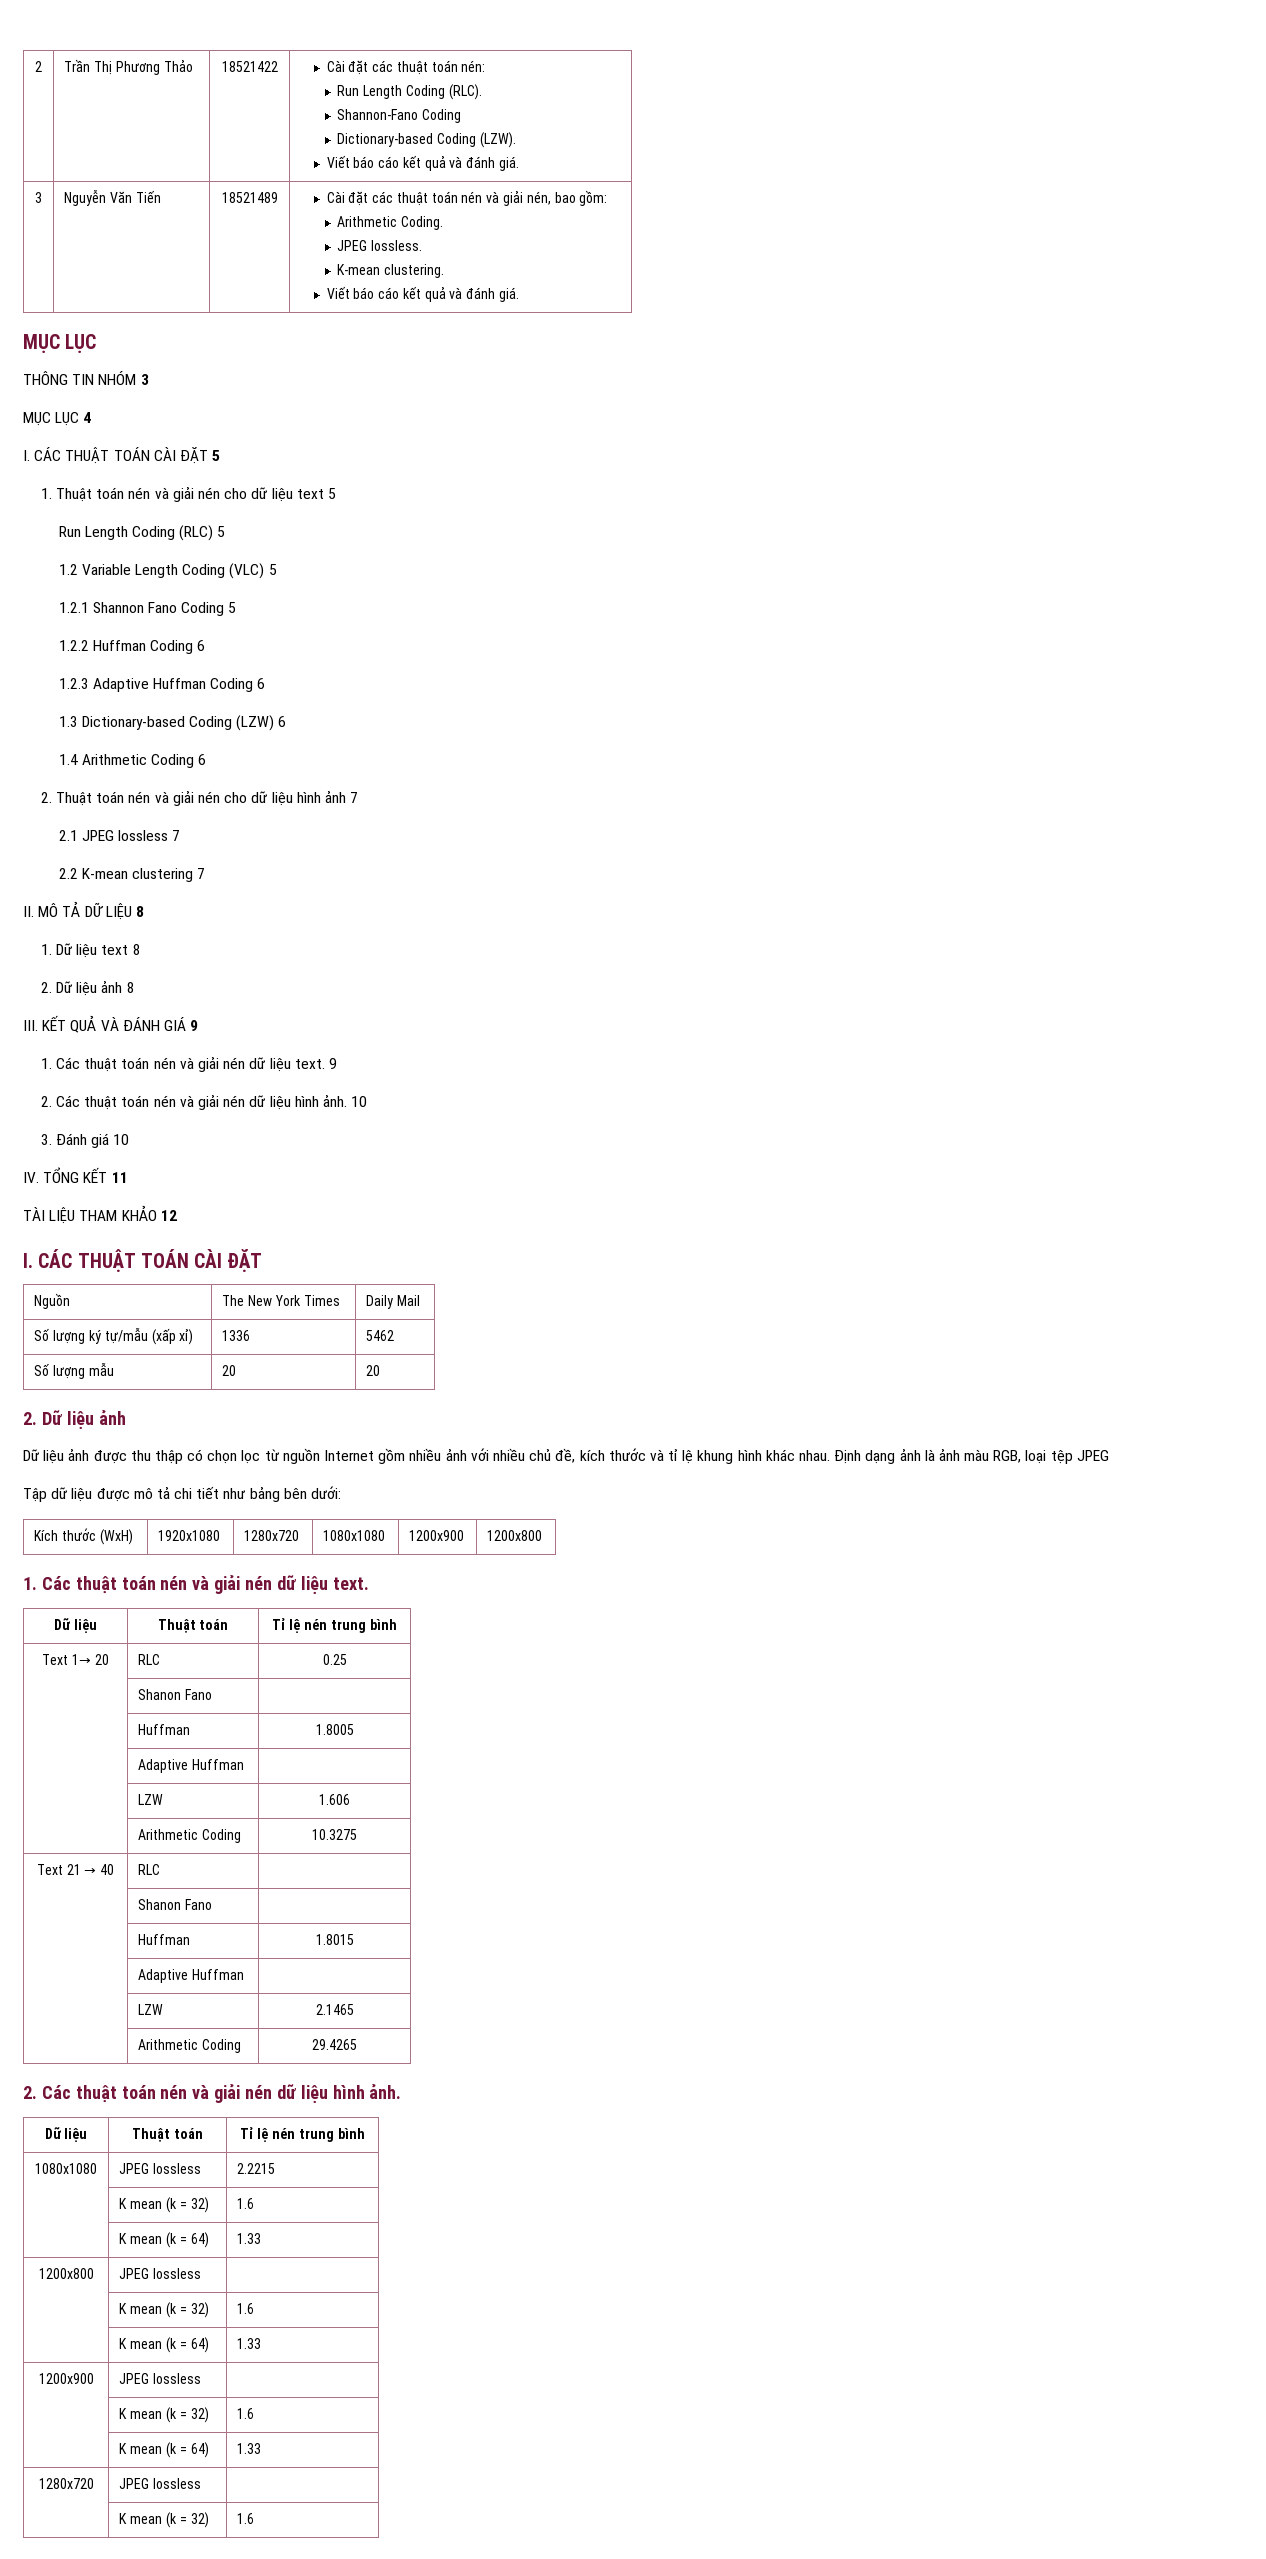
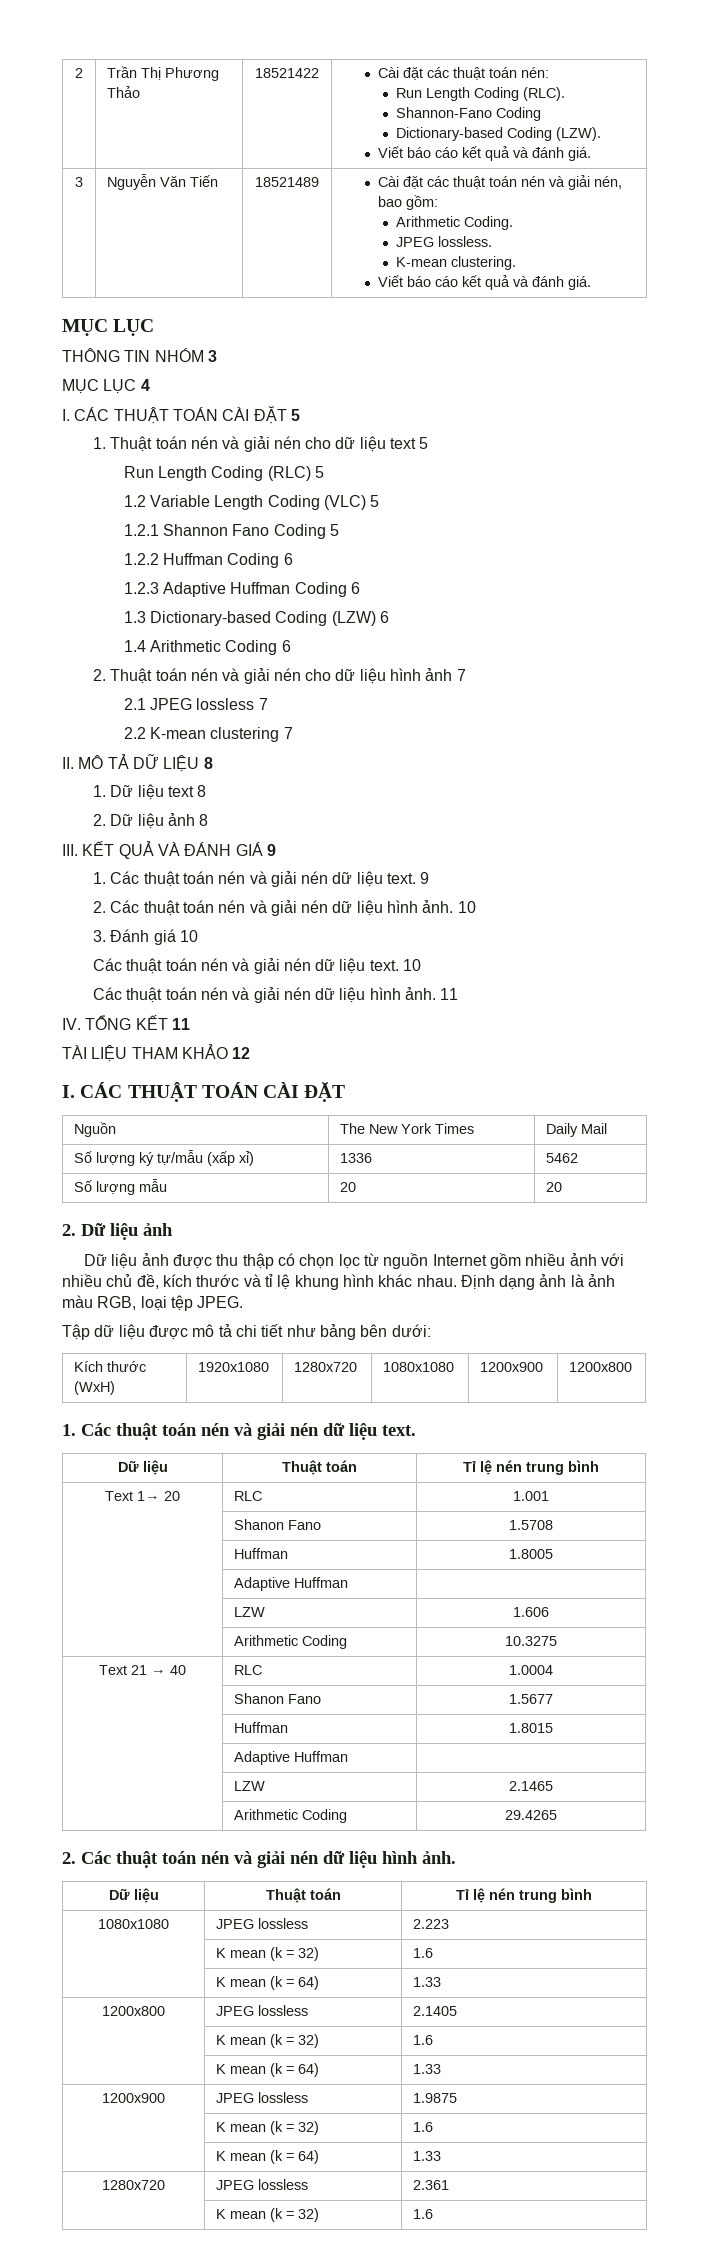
+ Các thuật toán nén và giải nén dữ liệu text. 10
+ Các thuật toán nén và giải nén dữ liệu hình ảnh. 11
- Định dạng ảnh là ảnh màu RGB, loại tệp JPEG
+ Định dạng ảnh là ảnh màu RGB, loại tệp JPEG.
- Text 1→ 20 | RLC | 0.25
- | Shanon Fano |
+ Text 1→ 20 | RLC | 1.001
+ | Shanon Fano | 1.5708
- Text 21 → 40 | RLC |
- | Shanon Fano |
+ Text 21 → 40 | RLC | 1.0004
+ | Shanon Fano | 1.5677
- 1080x1080 | JPEG lossless | 2.2215
+ 1080x1080 | JPEG lossless | 2.223
- 1200x800 | JPEG lossless |
+ 1200x800 | JPEG lossless | 2.1405
- 1200x900 | JPEG lossless |
+ 1200x900 | JPEG lossless | 1.9875
- 1280x720 | JPEG lossless |
+ 1280x720 | JPEG lossless | 2.361

